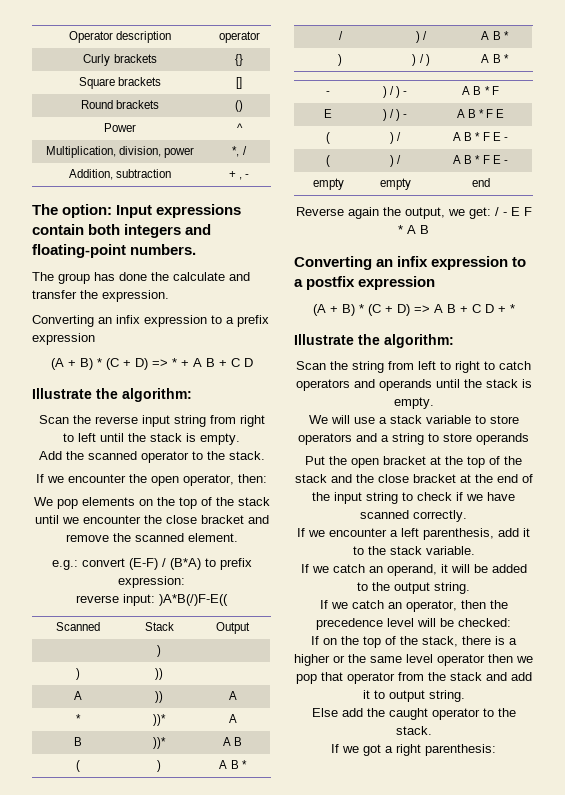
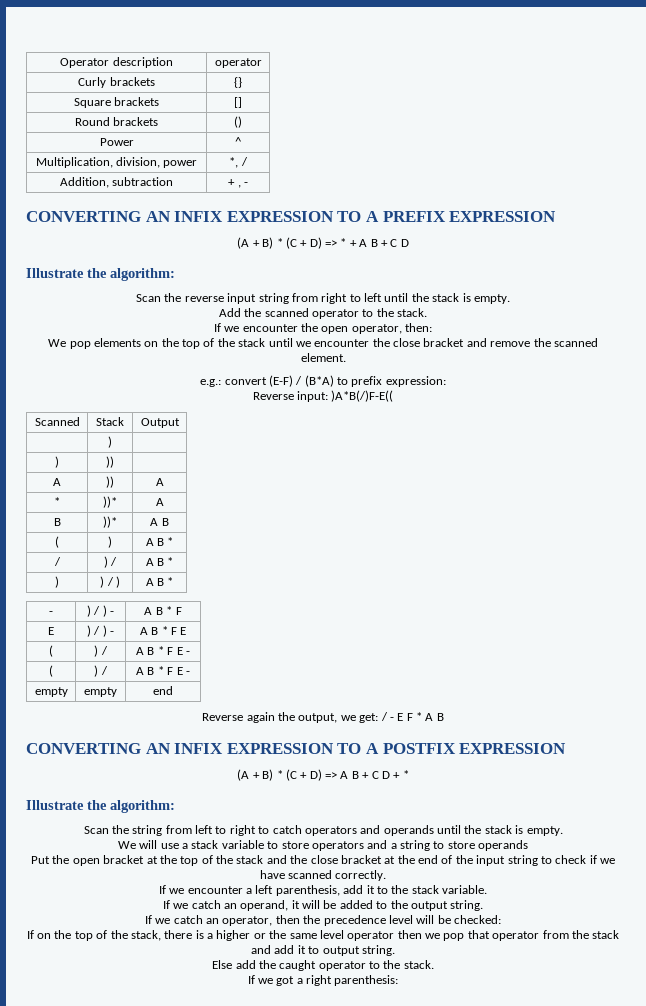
- The option: Input expressions contain both integers and floating-point numbers.
- The group has done the calculate and transfer the expression.
- Converting an infix expression to a prefix expression
+ CONVERTING AN INFIX EXPRESSION TO A PREFIX EXPRESSION
- reverse input: )A*B(/)F-E((
+ Reverse input: )A*B(/)F-E((
- Converting an infix expression to a postfix expression
+ CONVERTING AN INFIX EXPRESSION TO A POSTFIX EXPRESSION

